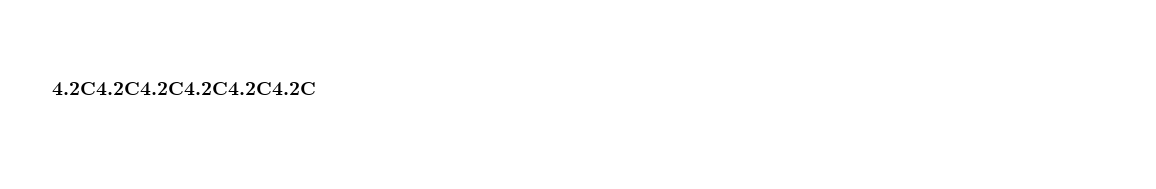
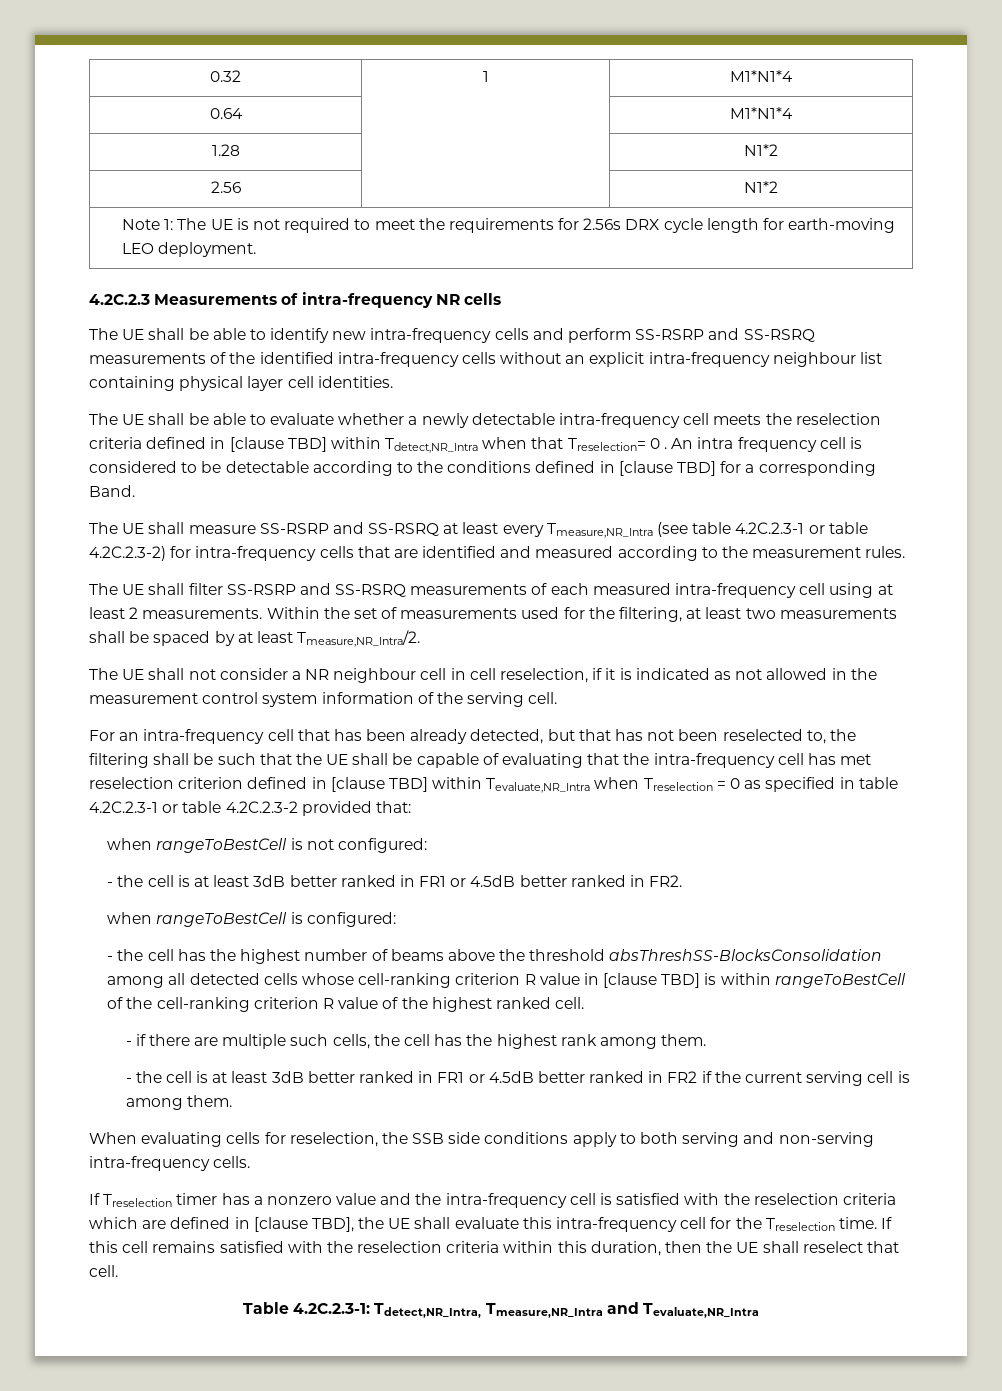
- 4.2C4.2C4.2C4.2C4.2C4.2C
+ 0.32 | 1 | M1*N1*4
+ 0.64 | | M1*N1*4
+ 1.28 | | N1*2
+ 2.56 | | N1*2
+ Note 1: The UE is not required to meet the requirements for 2.56s DRX cycle length for earth-moving LEO deployment.
+ 4.2C.2.3 Measurements of intra-frequency NR cells
+ The UE shall be able to identify new intra-frequency cells and perform SS-RSRP and SS-RSRQ measurements of the identified intra-frequency cells without an explicit intra-frequency neighbour list containing physical layer cell identities.
+ The UE shall be able to evaluate whether a newly detectable intra-frequency cell meets the reselection criteria defined in [clause TBD] within Tdetect,NR_Intra when that Treselection= 0 . An intra frequency cell is considered to be detectable according to the conditions defined in [clause TBD] for a corresponding Band.
+ The UE shall measure SS-RSRP and SS-RSRQ at least every Tmeasure,NR_Intra (see table 4.2C.2.3-1 or table 4.2C.2.3-2) for intra-frequency cells that are identified and measured according to the measurement rules.
+ The UE shall filter SS-RSRP and SS-RSRQ measurements of each measured intra-frequency cell using at least 2 measurements. Within the set of measurements used for the filtering, at least two measurements shall be spaced by at least Tmeasure,NR_Intra/2.
+ The UE shall not consider a NR neighbour cell in cell reselection, if it is indicated as not allowed in the measurement control system information of the serving cell.
+ For an intra-frequency cell that has been already detected, but that has not been reselected to, the filtering shall be such that the UE shall be capable of evaluating that the intra-frequency cell has met reselection criterion defined in [clause TBD] within Tevaluate,NR_Intra when Treselection = 0 as specified in table 4.2C.2.3-1 or table 4.2C.2.3-2 provided that:
+ when rangeToBestCell is not configured:
+ - the cell is at least 3dB better ranked in FR1 or 4.5dB better ranked in FR2.
+ when rangeToBestCell is configured:
+ - the cell has the highest number of beams above the threshold absThreshSS-BlocksConsolidation among all detected cells whose cell-ranking criterion R value in [clause TBD] is within rangeToBestCell of the cell-ranking criterion R value of the highest ranked cell.
+ - if there are multiple such cells, the cell has the highest rank among them.
+ - the cell is at least 3dB better ranked in FR1 or 4.5dB better ranked in FR2 if the current serving cell is among them.
+ When evaluating cells for reselection, the SSB side conditions apply to both serving and non-serving intra-frequency cells.
+ If Treselection timer has a nonzero value and the intra-frequency cell is satisfied with the reselection criteria which are defined in [clause TBD], the UE shall evaluate this intra-frequency cell for the Treselection time. If this cell remains satisfied with the reselection criteria within this duration, then the UE shall reselect that cell.
+ Table 4.2C.2.3-1: Tdetect,NR_Intra, Tmeasure,NR_Intra and Tevaluate,NR_Intra

